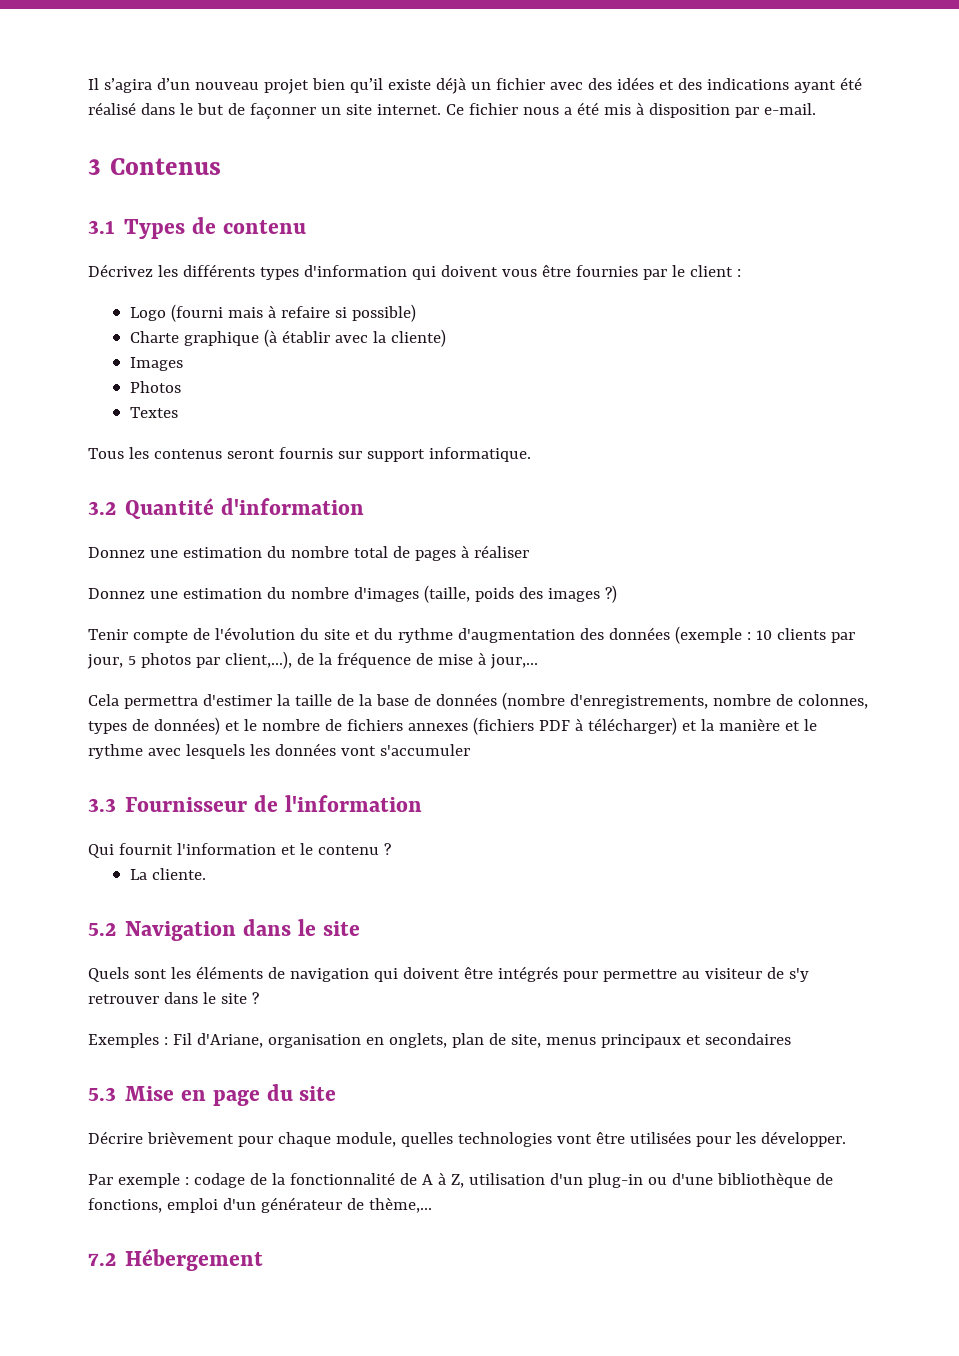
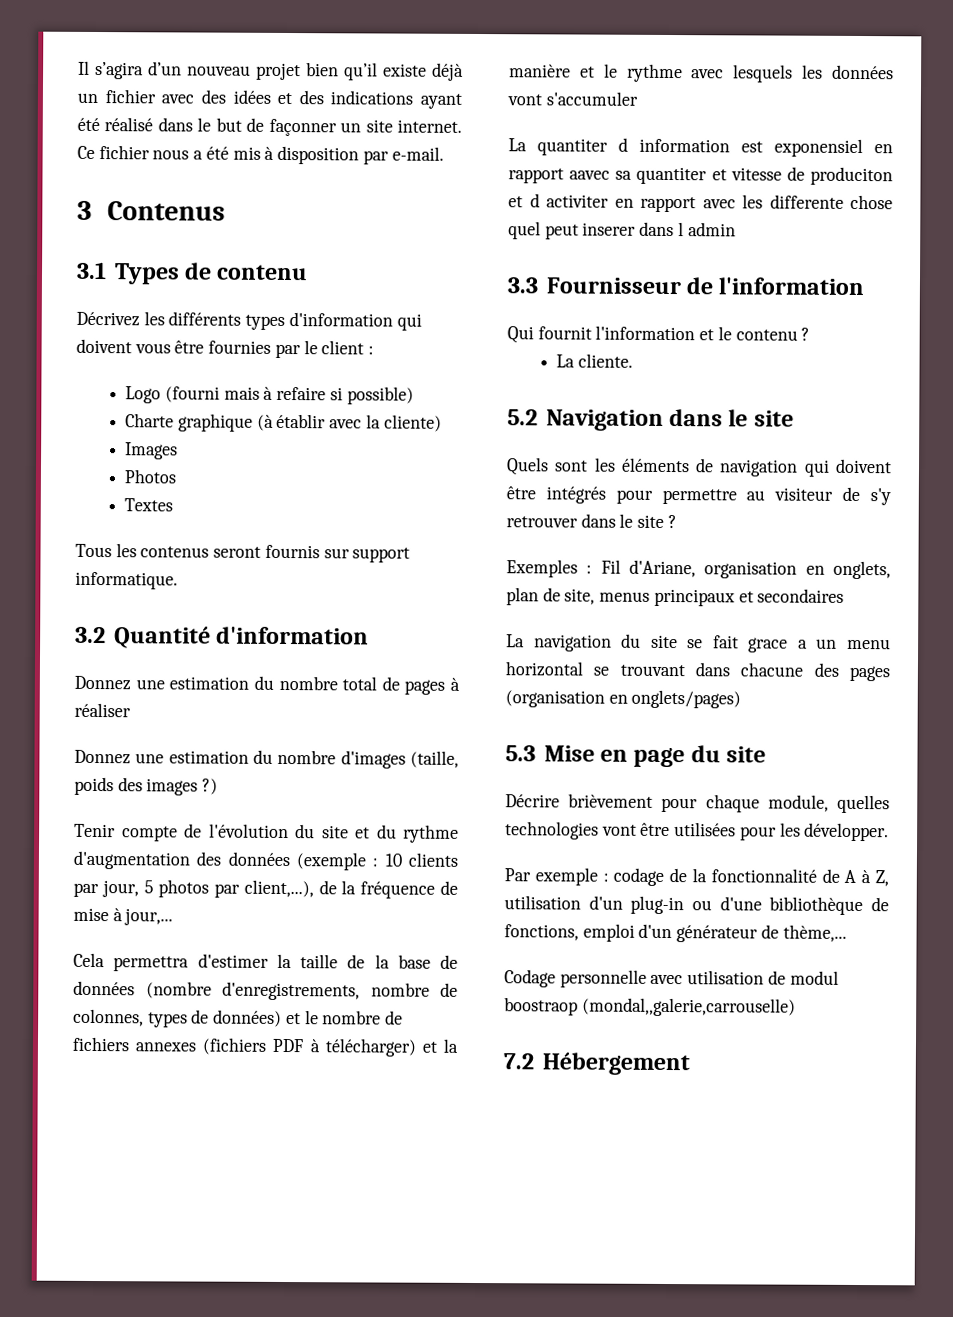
+ La quantiter d information est exponensiel en rapport aavec sa quantiter et vitesse de produciton et d activiter en rapport avec les differente chose quel peut inserer dans l admin
+ La navigation du site se fait grace a un menu horizontal se trouvant dans chacune des pages (organisation en onglets/pages)
+ Codage personnelle avec utilisation de modul boostraop (mondal,,galerie,carrouselle)

